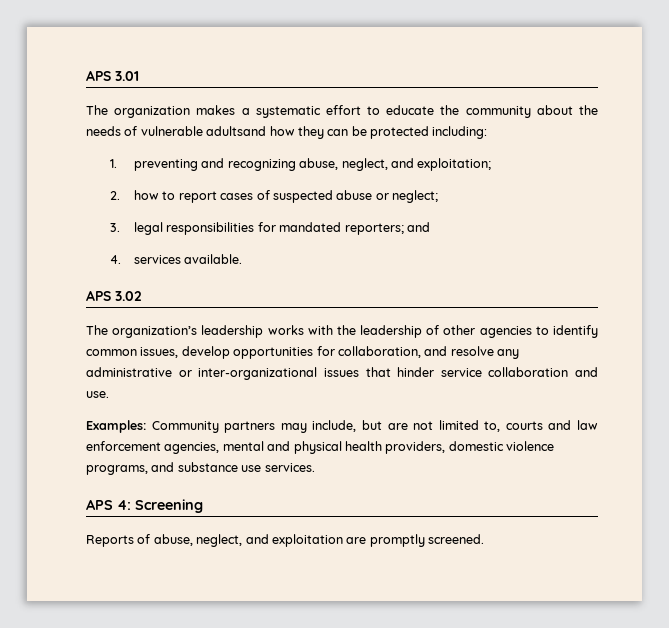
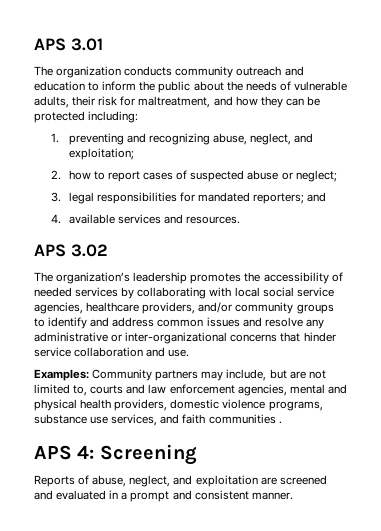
- The organization makes a systematic effort to educate the community about the needs of vulnerable adultsand how they can be protected including:
+ The organization conducts community outreach and education to inform the public about the needs of vulnerable adults, their risk for maltreatment, and how they can be protected including:
- 4. services available.
+ 4. available services and resources.
- The organization’s leadership works with the leadership of other agencies to identify common issues, develop opportunities for collaboration, and resolve any administrative or inter-organizational issues that hinder service collaboration and use.
+ The organization’s leadership promotes the accessibility of needed services by collaborating with local social service agencies, healthcare providers, and/or community groups to identify and address common issues and resolve any administrative or inter-organizational concerns that hinder service collaboration and use.
- Examples: Community partners may include, but are not limited to, courts and law enforcement agencies, mental and physical health providers, domestic violence programs, and substance use services.
+ Examples: Community partners may include, but are not limited to, courts and law enforcement agencies, mental and physical health providers, domestic violence programs, substance use services, and faith communities .
- Reports of abuse, neglect, and exploitation are promptly screened.
+ Reports of abuse, neglect, and exploitation are screened and evaluated in a prompt and consistent manner.

